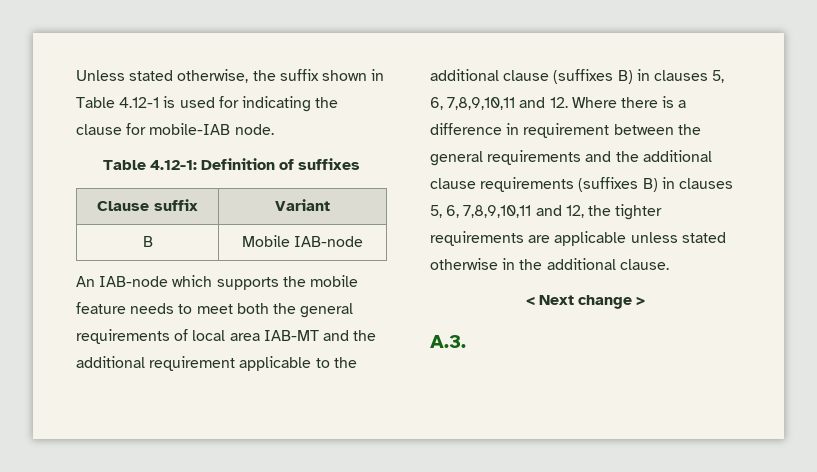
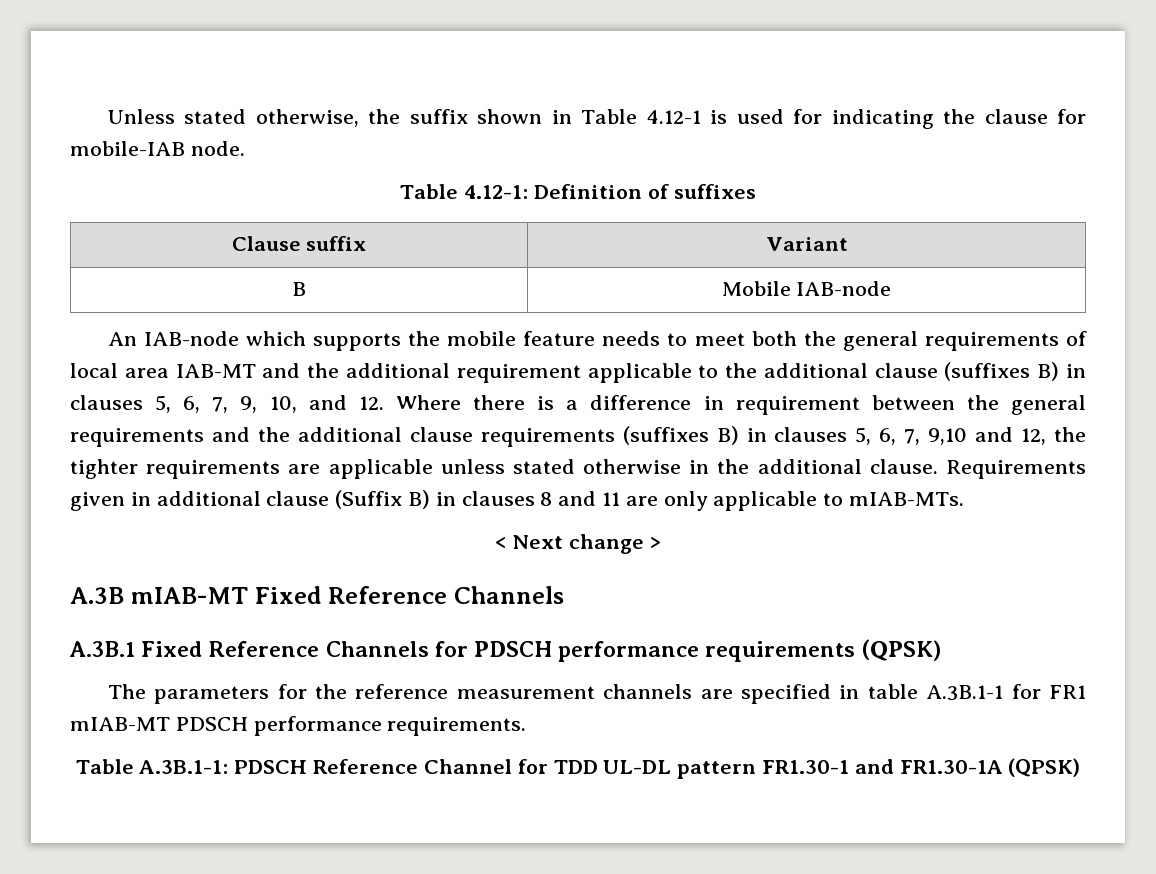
- An IAB-node which supports the mobile feature needs to meet both the general requirements of local area IAB-MT and the additional requirement applicable to the additional clause (suffixes B) in clauses 5, 6, 7,8,9,10,11 and 12. Where there is a difference in requirement between the general requirements and the additional clause requirements (suffixes B) in clauses 5, 6, 7,8,9,10,11 and 12, the tighter requirements are applicable unless stated otherwise in the additional clause.
+ An IAB-node which supports the mobile feature needs to meet both the general requirements of local area IAB-MT and the additional requirement applicable to the additional clause (suffixes B) in clauses 5, 6, 7, 9, 10, and 12. Where there is a difference in requirement between the general requirements and the additional clause requirements (suffixes B) in clauses 5, 6, 7, 9,10 and 12, the tighter requirements are applicable unless stated otherwise in the additional clause. Requirements given in additional clause (Suffix B) in clauses 8 and 11 are only applicable to mIAB-MTs.
  < Next change >
- A.3.
+ A.3B mIAB-MT Fixed Reference Channels
+ A.3B.1 Fixed Reference Channels for PDSCH performance requirements (QPSK)
+ The parameters for the reference measurement channels are specified in table A.3B.1-1 for FR1 mIAB-MT PDSCH performance requirements.
+ Table A.3B.1-1: PDSCH Reference Channel for TDD UL-DL pattern FR1.30-1 and FR1.30-1A (QPSK)

